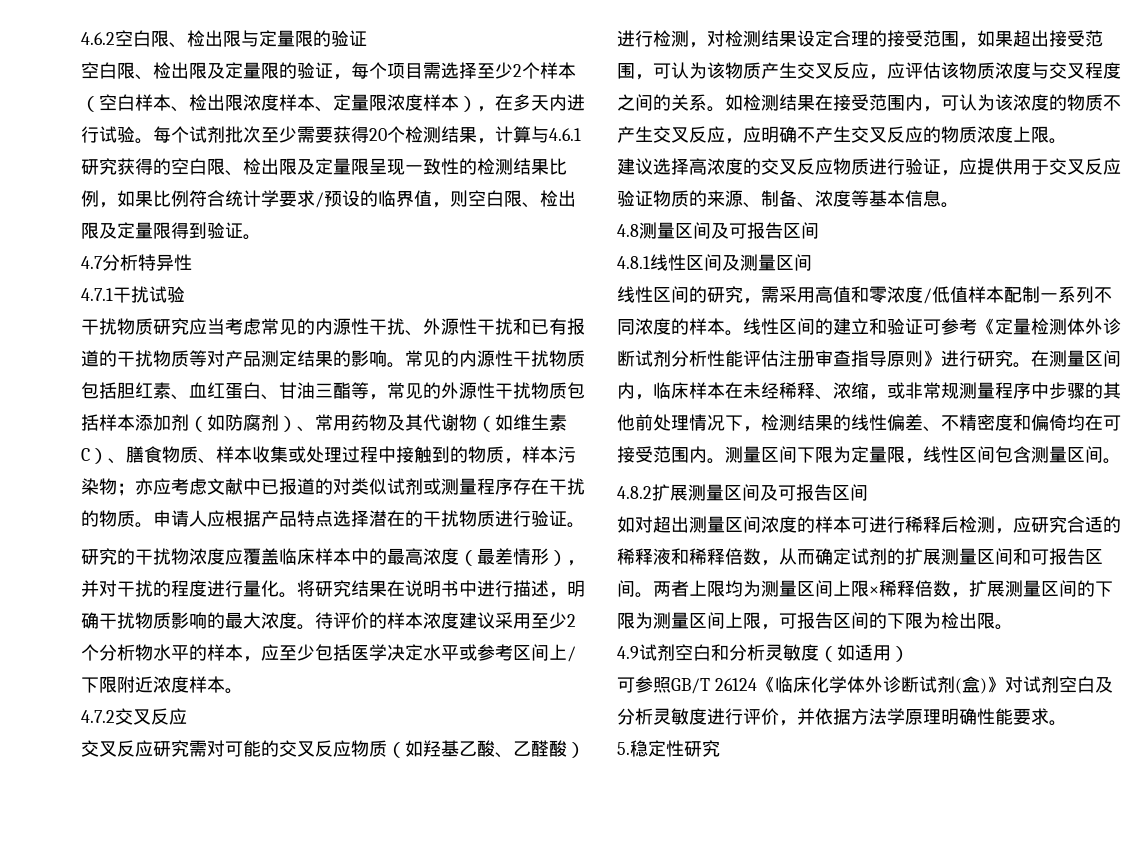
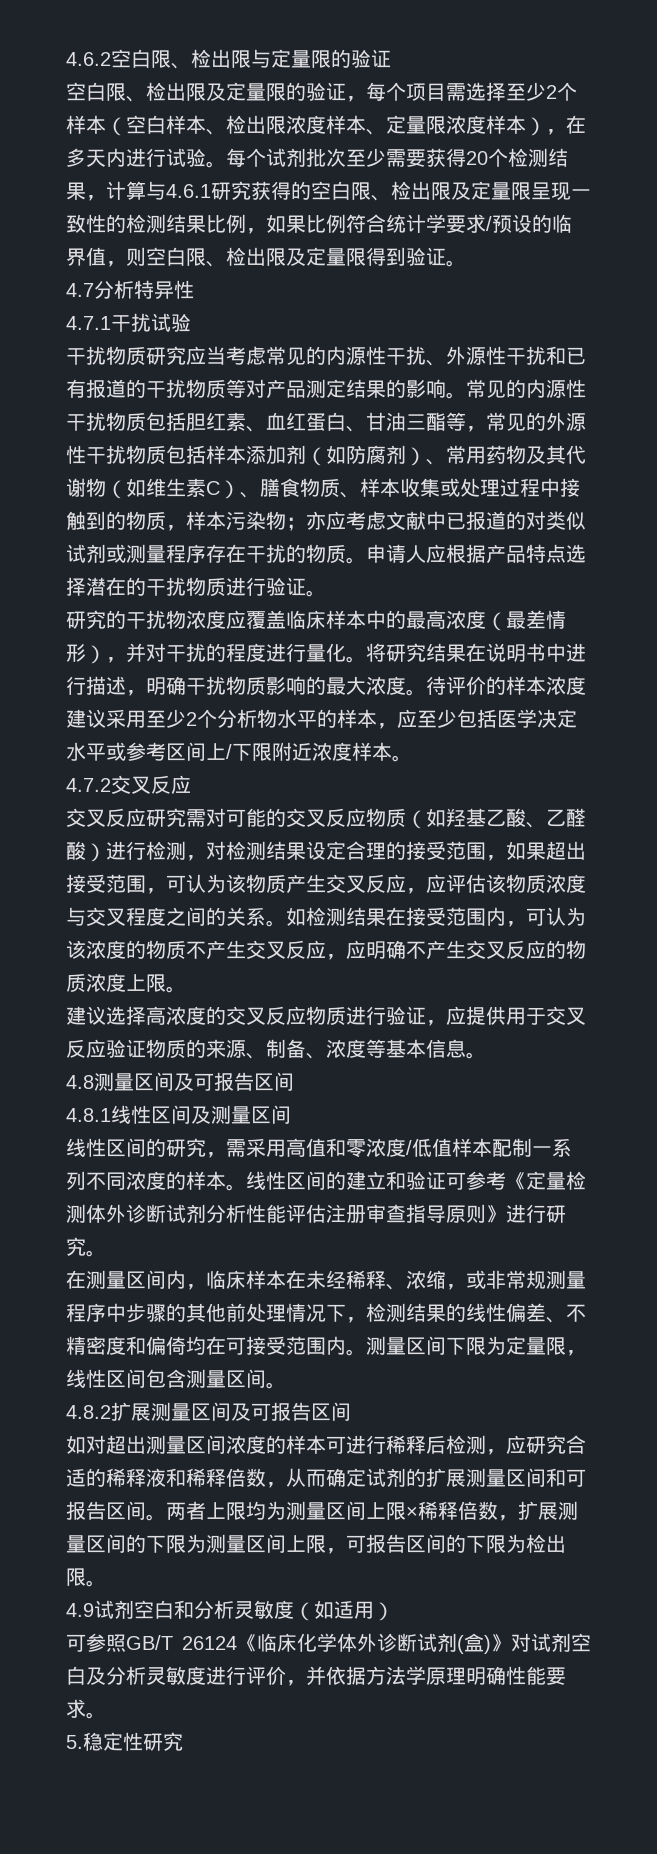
- 线性区间的建立和验证可参考《定量检测体外诊断试剂分析性能评估注册审查指导原则》进行研究。在测量区间内，临床样本在未经稀释、浓缩，或非常规测量程序中步骤的其他前处理情况下，检测结果的线性偏差、不精密度和偏倚均在可接受范围内。
+ 线性区间的建立和验证可参考《定量检测体外诊断试剂分析性能评估注册审查指导原则》进行研究。
+ 在测量区间内，临床样本在未经稀释、浓缩，或非常规测量程序中步骤的其他前处理情况下，检测结果的线性偏差、不精密度和偏倚均在可接受范围内。

